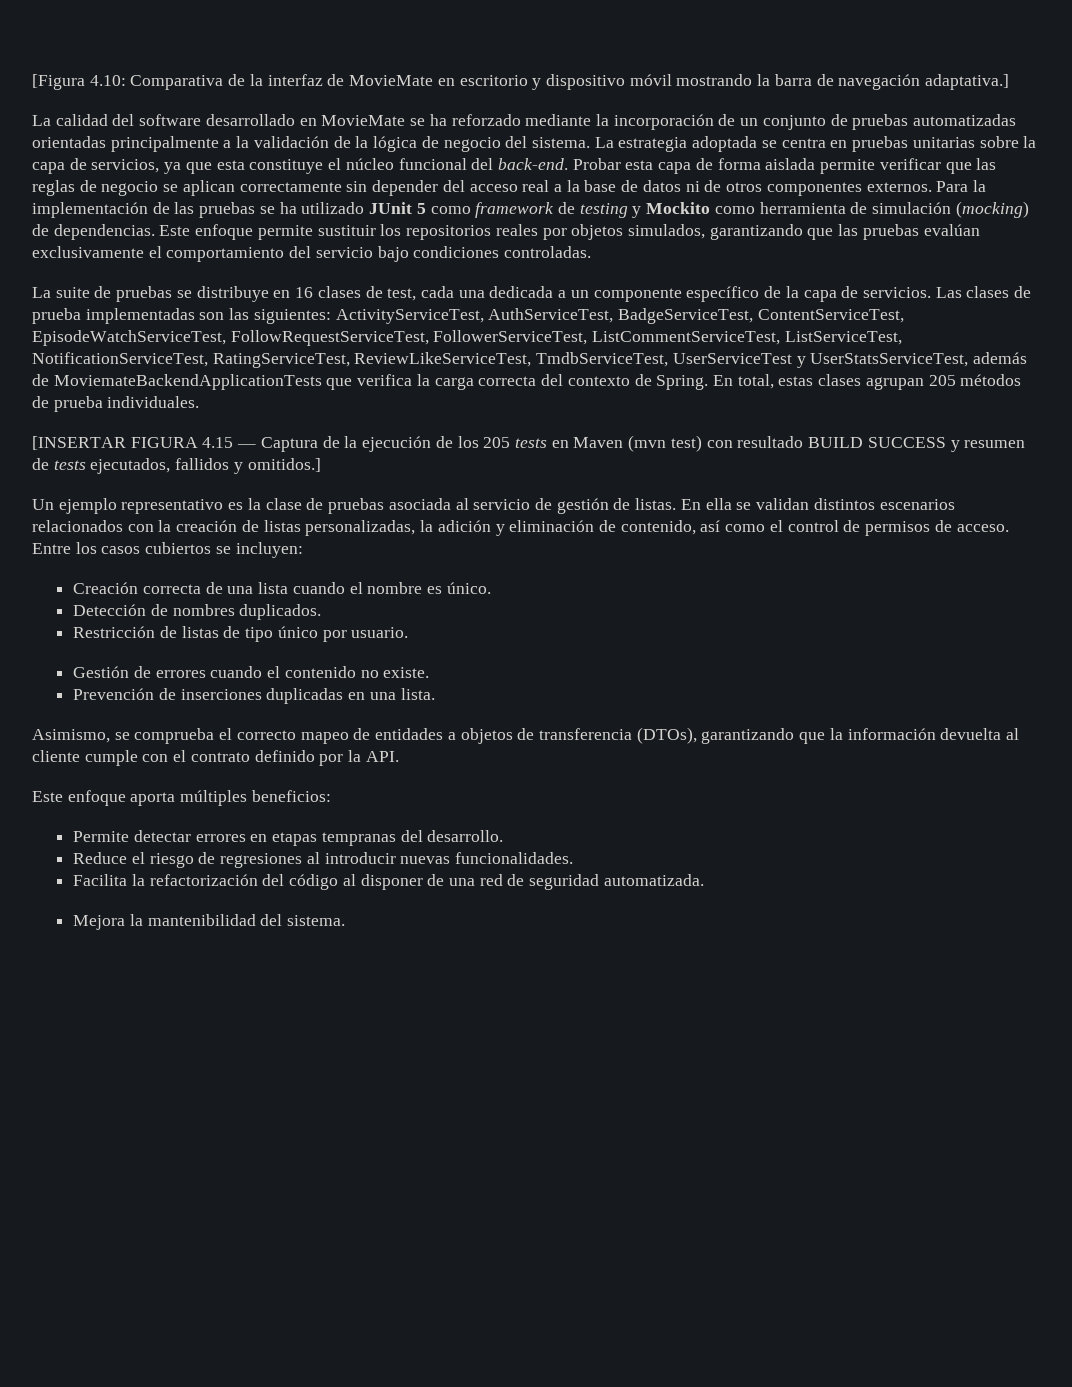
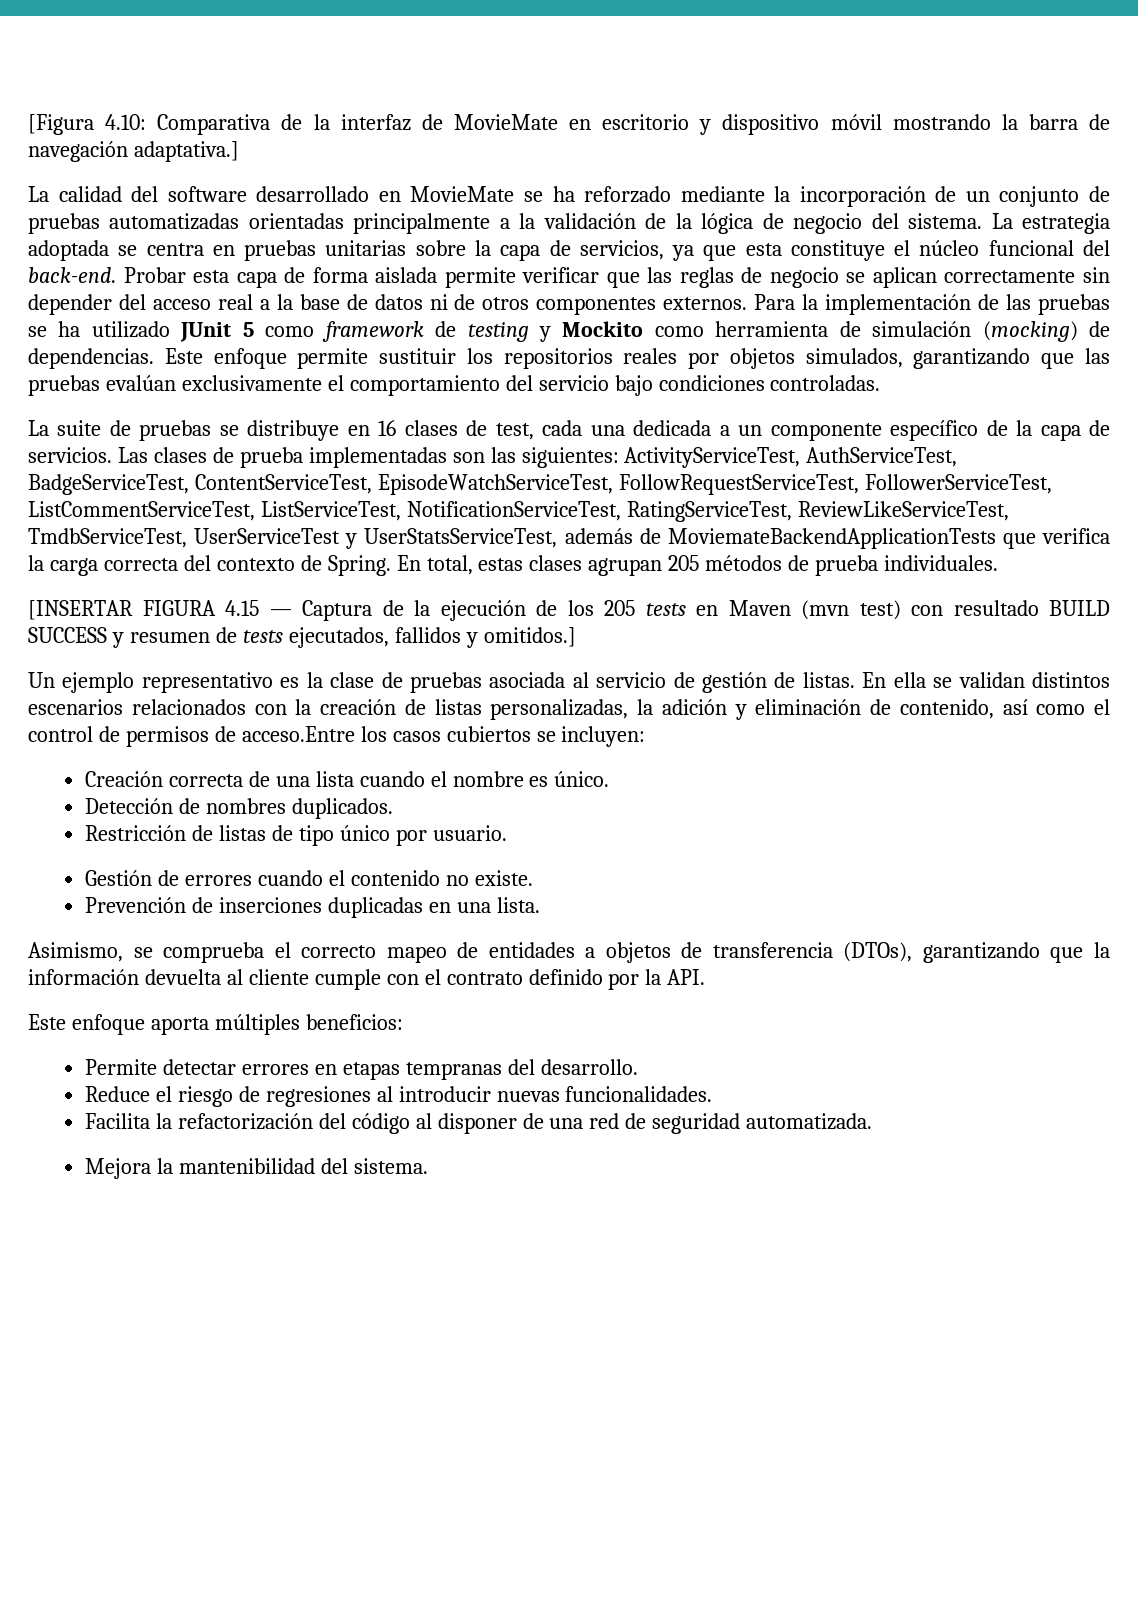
- En ella se validan distintos escenarios relacionados con la creación de listas personalizadas, la adición y eliminación de contenido, así como el control de permisos de acceso. Entre los casos cubiertos se incluyen:
+ En ella se validan distintos escenarios relacionados con la creación de listas personalizadas, la adición y eliminación de contenido, así como el control de permisos de acceso.Entre los casos cubiertos se incluyen:

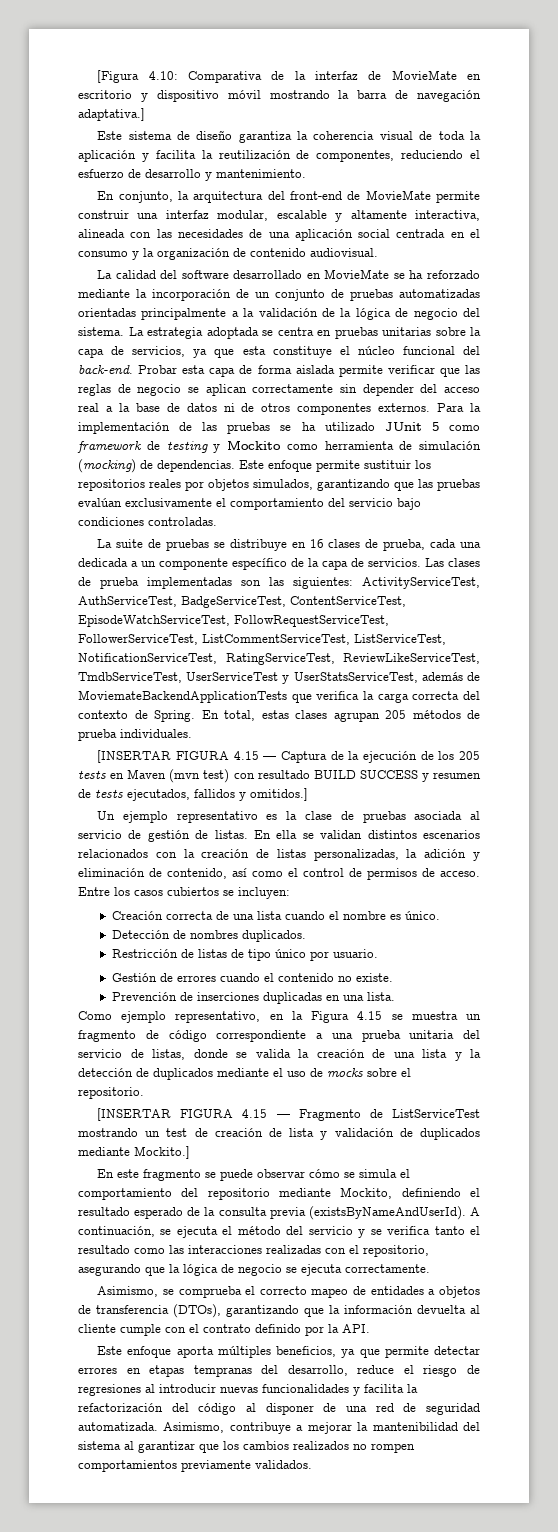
+ Este sistema de diseño garantiza la coherencia visual de toda la aplicación y facilita la reutilización de componentes, reduciendo el esfuerzo de desarrollo y mantenimiento.
+ En conjunto, la arquitectura del front-end de MovieMate permite construir una interfaz modular, escalable y altamente interactiva, alineada con las necesidades de una aplicación social centrada en el consumo y la organización de contenido audiovisual.
- La suite de pruebas se distribuye en 16 clases de test, cada una dedicada a un componente específico de la capa de servicios.
+ La suite de pruebas se distribuye en 16 clases de prueba, cada una dedicada a un componente específico de la capa de servicios.
- En ella se validan distintos escenarios relacionados con la creación de listas personalizadas, la adición y eliminación de contenido, así como el control de permisos de acceso.Entre los casos cubiertos se incluyen:
+ En ella se validan distintos escenarios relacionados con la creación de listas personalizadas, la adición y eliminación de contenido, así como el control de permisos de acceso. Entre los casos cubiertos se incluyen:
+ Como ejemplo representativo, en la Figura 4.15 se muestra un fragmento de código correspondiente a una prueba unitaria del servicio de listas, donde se valida la creación de una lista y la detección de duplicados mediante el uso de mocks sobre el repositorio.
+ [INSERTAR FIGURA 4.15 — Fragmento de ListServiceTest mostrando un test de creación de lista y validación de duplicados mediante Mockito.]
+ En este fragmento se puede observar cómo se simula el comportamiento del repositorio mediante Mockito, definiendo el resultado esperado de la consulta previa (existsByNameAndUserId). A continuación, se ejecuta el método del servicio y se verifica tanto el resultado como las interacciones realizadas con el repositorio, asegurando que la lógica de negocio se ejecuta correctamente.
- Este enfoque aporta múltiples beneficios:
- Permite detectar errores en etapas tempranas del desarrollo.
- Reduce el riesgo de regresiones al introducir nuevas funcionalidades.
- Facilita la refactorización del código al disponer de una red de seguridad automatizada.
- Mejora la mantenibilidad del sistema.
+ Este enfoque aporta múltiples beneficios, ya que permite detectar errores en etapas tempranas del desarrollo, reduce el riesgo de regresiones al introducir nuevas funcionalidades y facilita la refactorización del código al disponer de una red de seguridad automatizada. Asimismo, contribuye a mejorar la mantenibilidad del sistema al garantizar que los cambios realizados no rompen comportamientos previamente validados.

